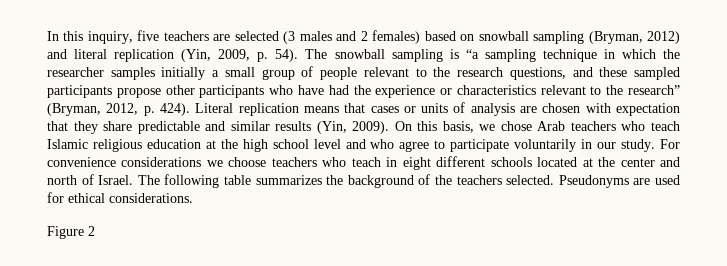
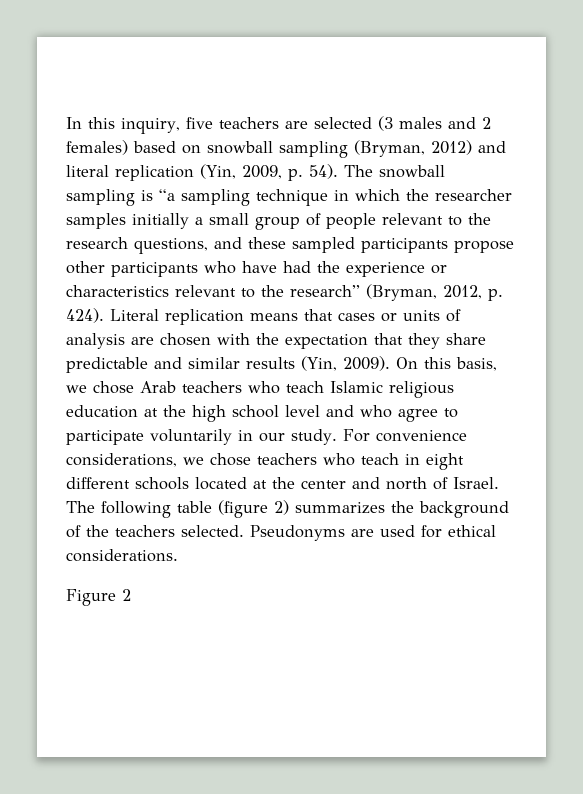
- Literal replication means that cases or units of analysis are chosen with expectation that they share predictable and similar results (Yin, 2009).
+ Literal replication means that cases or units of analysis are chosen with the expectation that they share predictable and similar results (Yin, 2009).
- For convenience considerations we choose teachers who teach in eight different schools located at the center and north of Israel.
+ For convenience considerations, we chose teachers who teach in eight different schools located at the center and north of Israel.
- The following table summarizes the background of the teachers selected.
+ The following table (figure 2) summarizes the background of the teachers selected.

